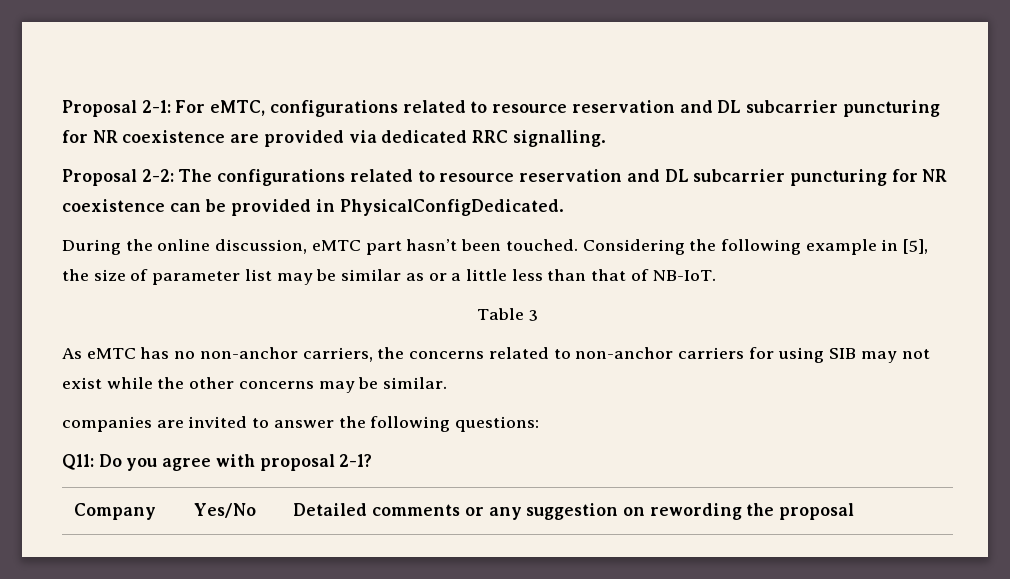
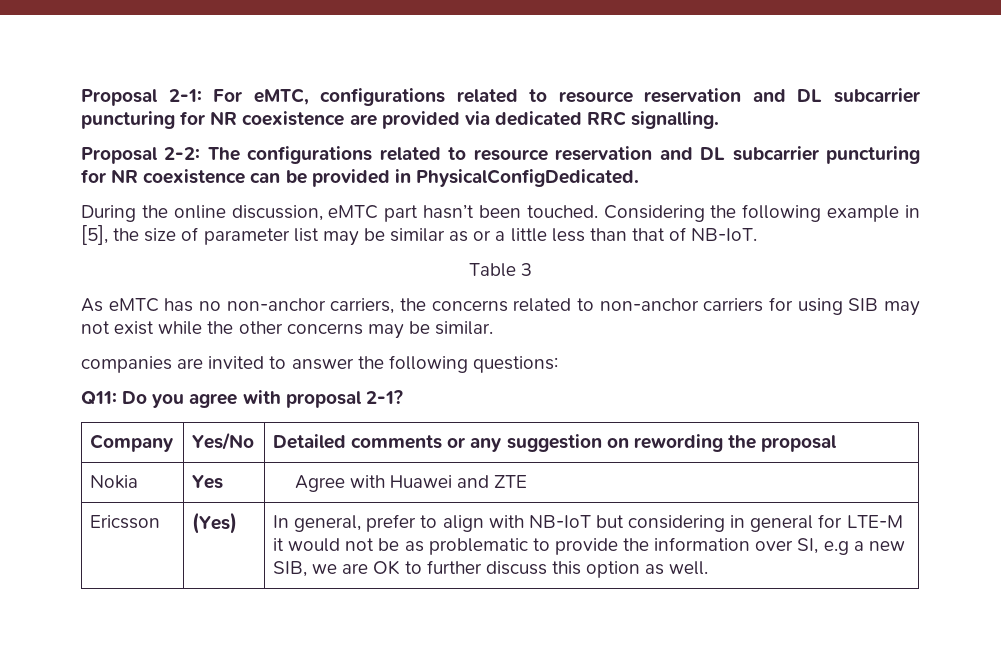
+ Nokia | Yes | Agree with Huawei and ZTE
+ Ericsson | (Yes) | In general, prefer to align with NB-IoT but considering in general for LTE-M it would not be as problematic to provide the information over SI, e.g a new SIB, we are OK to further discuss this option as well.

